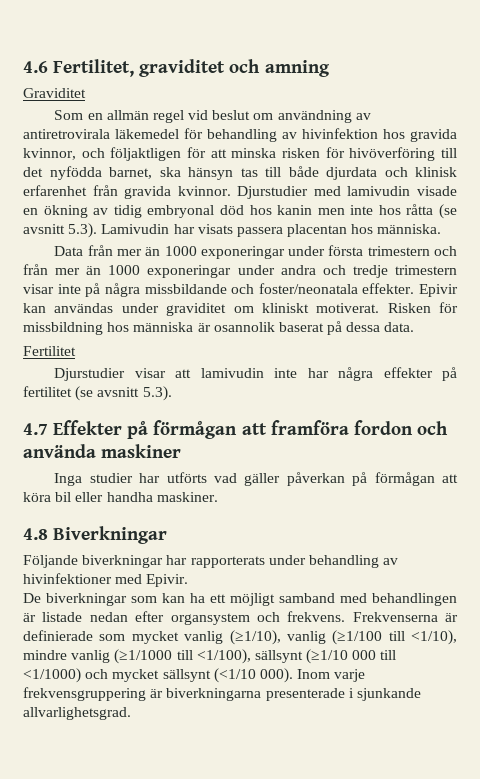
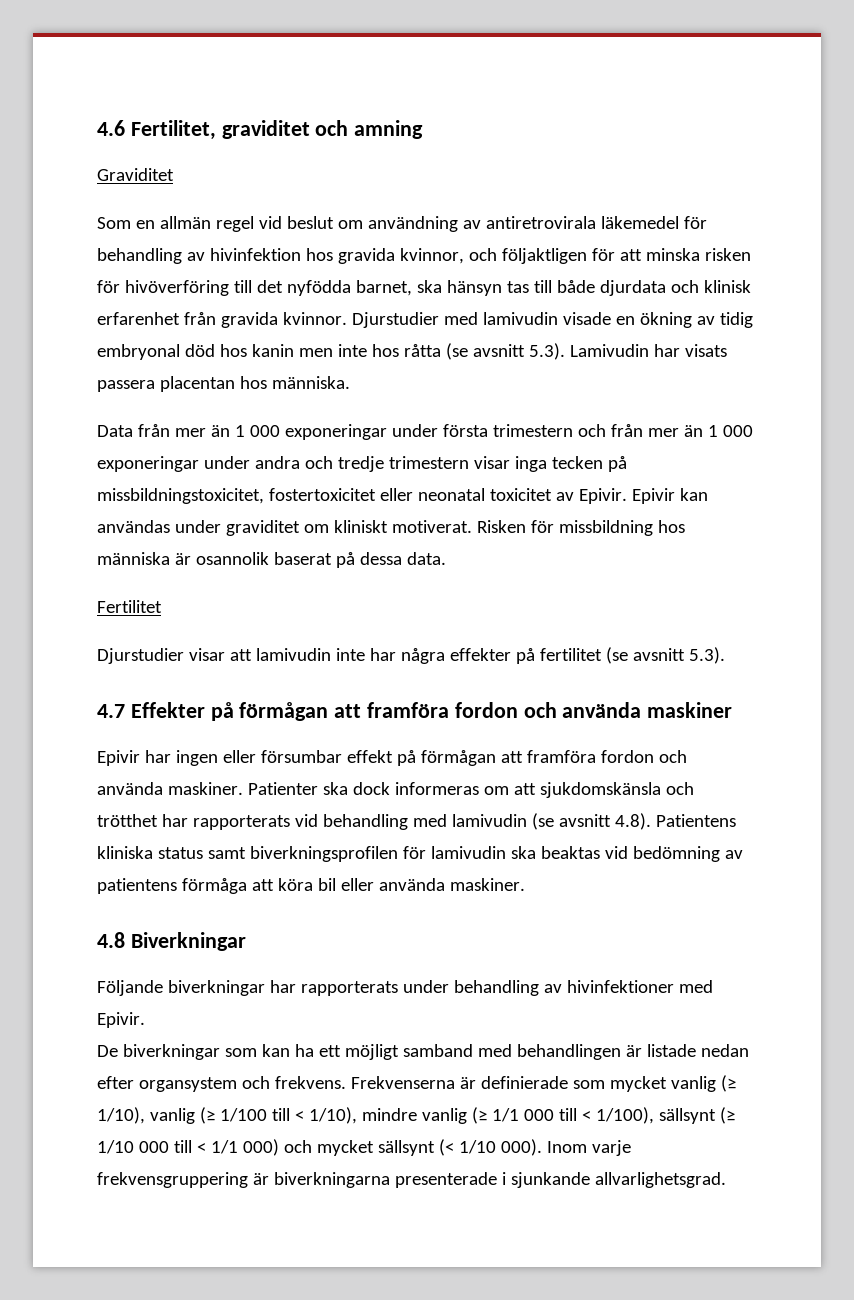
- Data från mer än 1000 exponeringar under första trimestern och från mer än 1000 exponeringar under andra och tredje trimestern visar inte på några missbildande och foster/neonatala effekter.
+ Data från mer än 1 000 exponeringar under första trimestern och från mer än 1 000 exponeringar under andra och tredje trimestern visar inga tecken på missbildningstoxicitet, fostertoxicitet eller neonatal toxicitet av Epivir.
- Inga studier har utförts vad gäller påverkan på förmågan att köra bil eller handha maskiner.
+ Epivir har ingen eller försumbar effekt på förmågan att framföra fordon och använda maskiner. Patienter ska dock informeras om att sjukdomskänsla och trötthet har rapporterats vid behandling med lamivudin (se avsnitt 4.8). Patientens kliniska status samt biverkningsprofilen för lamivudin ska beaktas vid bedömning av patientens förmåga att köra bil eller använda maskiner.
- Frekvenserna är definierade som mycket vanlig (≥1/10), vanlig (≥1/100 till <1/10), mindre vanlig (≥1/1000 till <1/100), sällsynt (≥1/10 000 till <1/1000) och mycket sällsynt (<1/10 000).
+ Frekvenserna är definierade som mycket vanlig (≥ 1/10), vanlig (≥ 1/100 till < 1/10), mindre vanlig (≥ 1/1 000 till < 1/100), sällsynt (≥ 1/10 000 till < 1/1 000) och mycket sällsynt (< 1/10 000).

